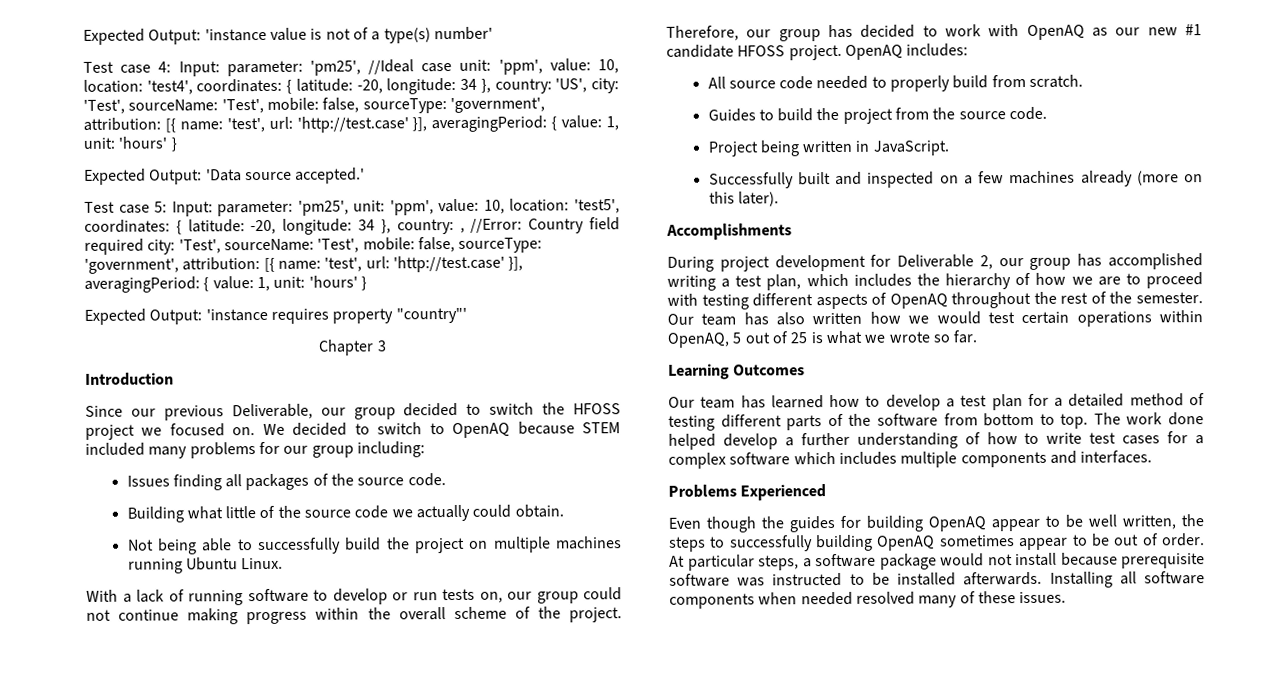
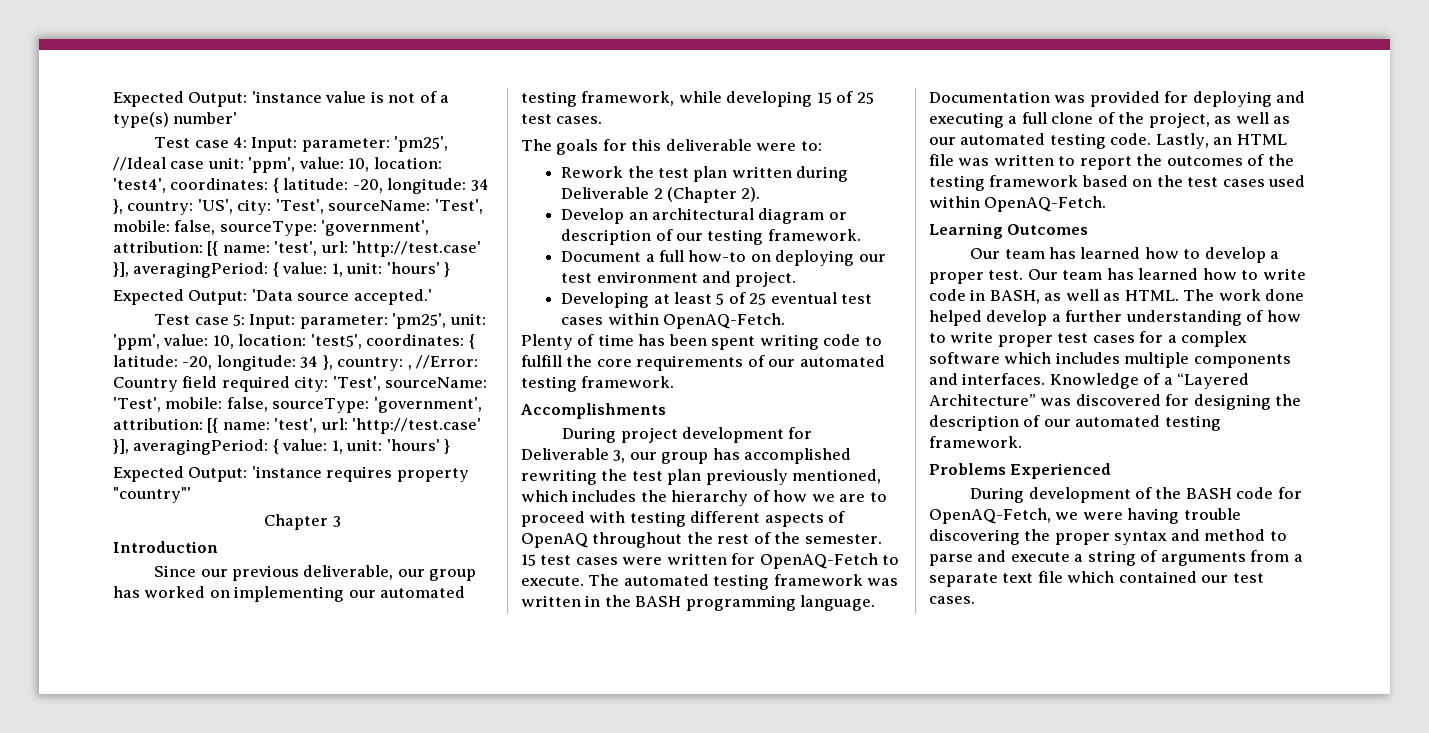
- Since our previous Deliverable, our group decided to switch the HFOSS project we focused on. We decided to switch to OpenAQ because STEM included many problems for our group including:
- Issues finding all packages of the source code.
- Building what little of the source code we actually could obtain.
- Not being able to successfully build the project on multiple machines running Ubuntu Linux.
- With a lack of running software to develop or run tests on, our group could not continue making progress within the overall scheme of the project. Therefore, our group has decided to work with OpenAQ as our new #1 candidate HFOSS project. OpenAQ includes:
- All source code needed to properly build from scratch.
- Guides to build the project from the source code.
- Project being written in JavaScript.
- Successfully built and inspected on a few machines already (more on this later).
+ Since our previous deliverable, our group has worked on implementing our automated testing framework, while developing 15 of 25 test cases.
+ The goals for this deliverable were to:
+ Rework the test plan written during Deliverable 2 (Chapter 2).
+ Develop an architectural diagram or description of our testing framework.
+ Document a full how-to on deploying our test environment and project.
+ Developing at least 5 of 25 eventual test cases within OpenAQ-Fetch.
+ Plenty of time has been spent writing code to fulfill the core requirements of our automated testing framework.
- During project development for Deliverable 2, our group has accomplished writing a test plan, which includes the hierarchy of how we are to proceed with testing different aspects of OpenAQ throughout the rest of the semester.
+ During project development for Deliverable 3, our group has accomplished rewriting the test plan previously mentioned, which includes the hierarchy of how we are to proceed with testing different aspects of OpenAQ throughout the rest of the semester.
- Our team has also written how we would test certain operations within OpenAQ, 5 out of 25 is what we wrote so far.
+ 15 test cases were written for OpenAQ-Fetch to execute. The automated testing framework was written in the BASH programming language. Documentation was provided for deploying and executing a full clone of the project, as well as our automated testing code. Lastly, an HTML file was written to report the outcomes of the testing framework based on the test cases used within OpenAQ-Fetch.
- Our team has learned how to develop a test plan for a detailed method of testing different parts of the software from bottom to top.
+ Our team has learned how to develop a proper test. Our team has learned how to write code in BASH, as well as HTML.
- The work done helped develop a further understanding of how to write test cases for a complex software which includes multiple components and interfaces.
+ The work done helped develop a further understanding of how to write proper test cases for a complex software which includes multiple components and interfaces. Knowledge of a “Layered Architecture” was discovered for designing the description of our automated testing framework.
  Problems Experienced
- Even though the guides for building OpenAQ appear to be well written, the steps to successfully building OpenAQ sometimes appear to be out of order. At particular steps, a software package would not install because prerequisite software was instructed to be installed afterwards. Installing all software components when needed resolved many of these issues.
+ During development of the BASH code for OpenAQ-Fetch, we were having trouble discovering the proper syntax and method to parse and execute a string of arguments from a separate text file which contained our test cases.

